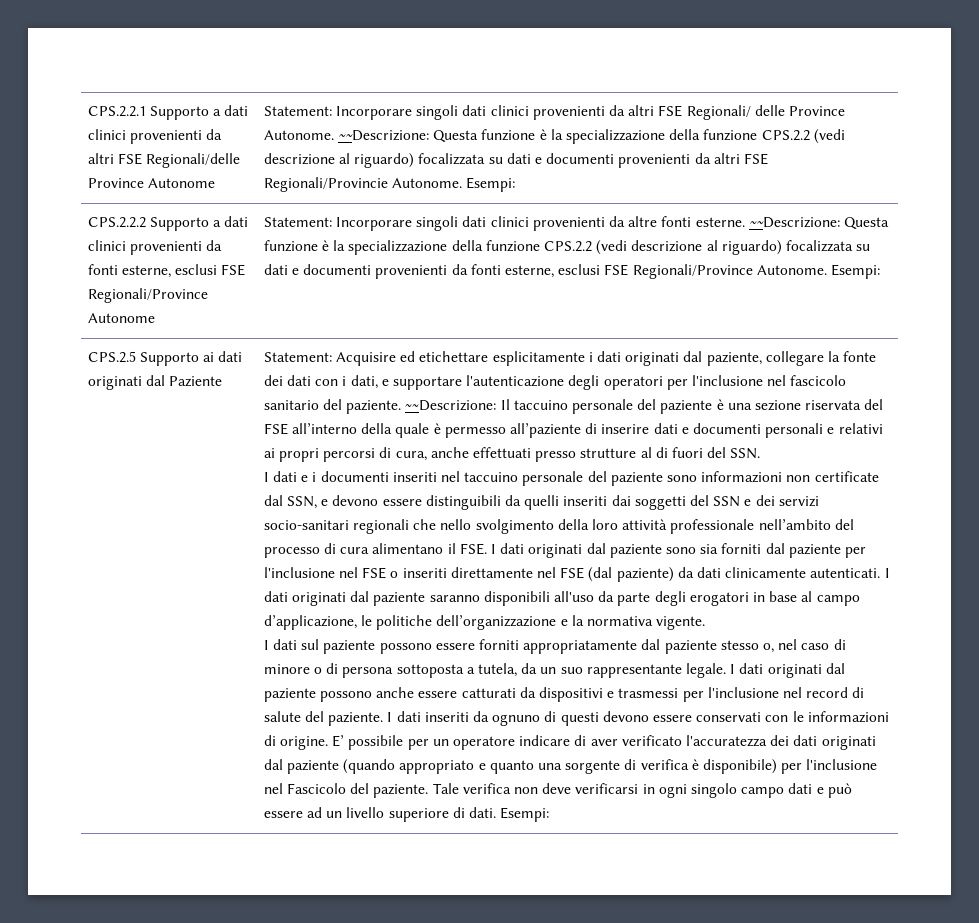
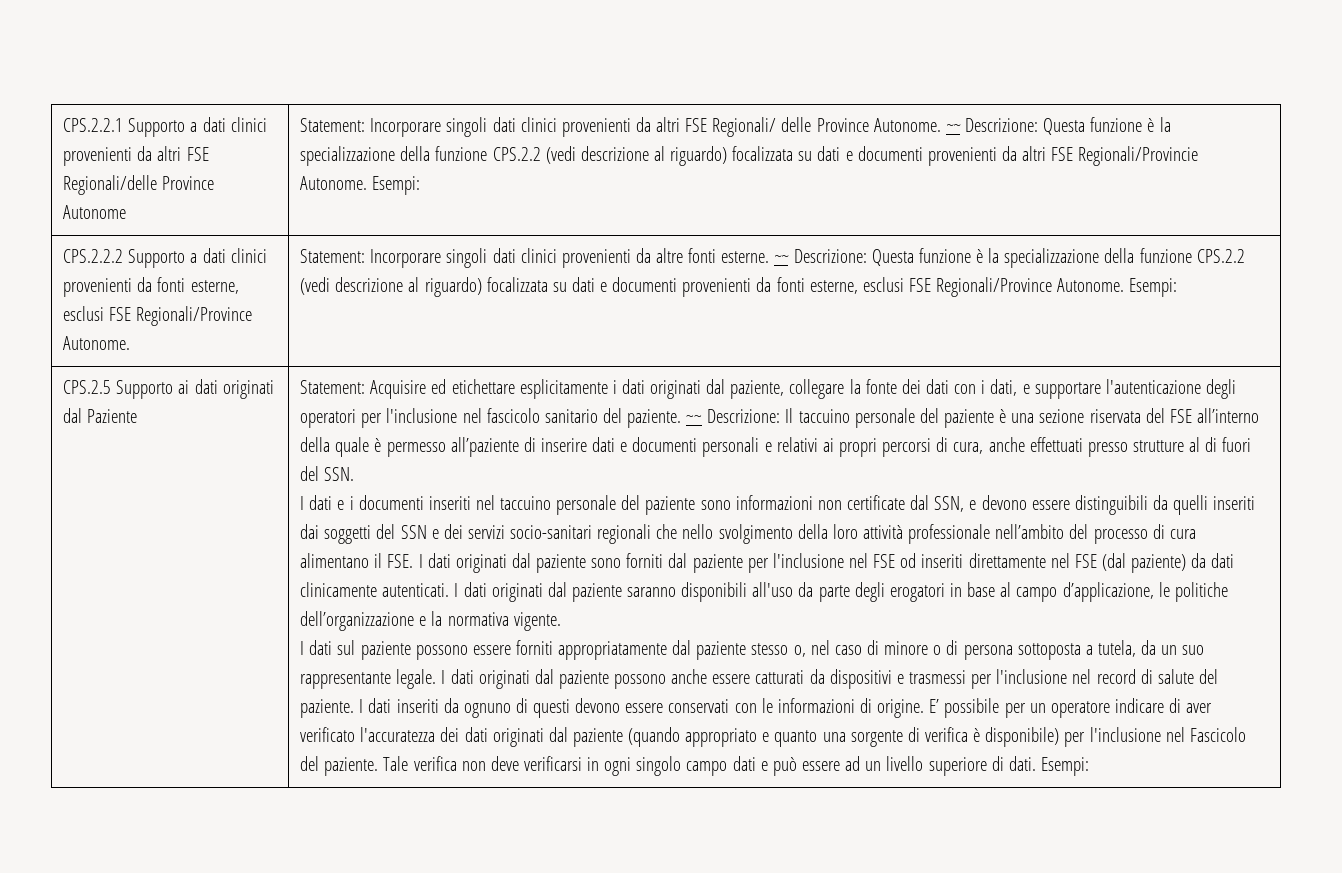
- ~~Descrizione: Questa funzione è la specializzazione della funzione CPS.2.2 (vedi descrizione al riguardo) focalizzata su dati e documenti provenienti da altri FSE Regionali/Provincie Autonome.
+ ~~ Descrizione: Questa funzione è la specializzazione della funzione CPS.2.2 (vedi descrizione al riguardo) focalizzata su dati e documenti provenienti da altri FSE Regionali/Provincie Autonome.
- CPS.2.2.2 Supporto a dati clinici provenienti da fonti esterne, esclusi FSE Regionali/Province Autonome
+ CPS.2.2.2 Supporto a dati clinici provenienti da fonti esterne, esclusi FSE Regionali/Province Autonome.
- ~~Descrizione: Questa funzione è la specializzazione della funzione CPS.2.2 (vedi descrizione al riguardo) focalizzata su dati e documenti provenienti da fonti esterne, esclusi FSE Regionali/Province Autonome.
+ ~~ Descrizione: Questa funzione è la specializzazione della funzione CPS.2.2 (vedi descrizione al riguardo) focalizzata su dati e documenti provenienti da fonti esterne, esclusi FSE Regionali/Province Autonome.
- ~~Descrizione: Il taccuino personale del paziente è una sezione riservata del FSE all’interno della quale è permesso all’paziente di inserire dati e documenti personali e relativi ai propri percorsi di cura, anche effettuati presso strutture al di fuori del SSN.
+ ~~ Descrizione: Il taccuino personale del paziente è una sezione riservata del FSE all’interno della quale è permesso all’paziente di inserire dati e documenti personali e relativi ai propri percorsi di cura, anche effettuati presso strutture al di fuori del SSN.
- I dati e i documenti inseriti nel taccuino personale del paziente sono informazioni non certificate dal SSN, e devono essere distinguibili da quelli inseriti dai soggetti del SSN e dei servizi socio-sanitari regionali che nello svolgimento della loro attività professionale nell’ambito del processo di cura alimentano il FSE. I dati originati dal paziente sono sia forniti dal paziente per l'inclusione nel FSE o inseriti direttamente nel FSE (dal paziente) da dati clinicamente autenticati.
+ I dati e i documenti inseriti nel taccuino personale del paziente sono informazioni non certificate dal SSN, e devono essere distinguibili da quelli inseriti dai soggetti del SSN e dei servizi socio-sanitari regionali che nello svolgimento della loro attività professionale nell’ambito del processo di cura alimentano il FSE. I dati originati dal paziente sono forniti dal paziente per l'inclusione nel FSE od inseriti direttamente nel FSE (dal paziente) da dati clinicamente autenticati.

